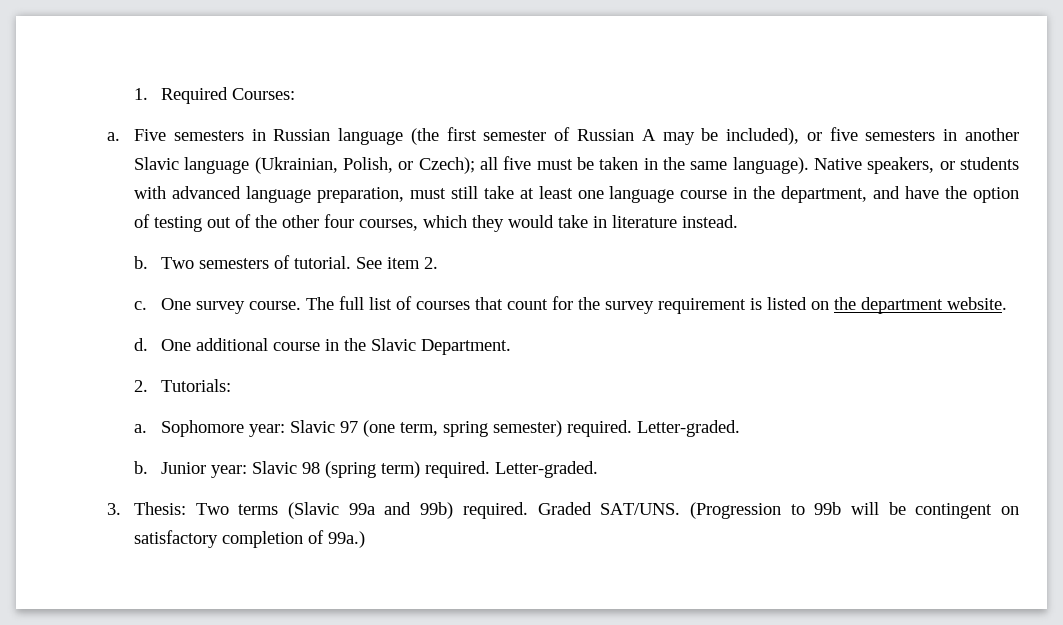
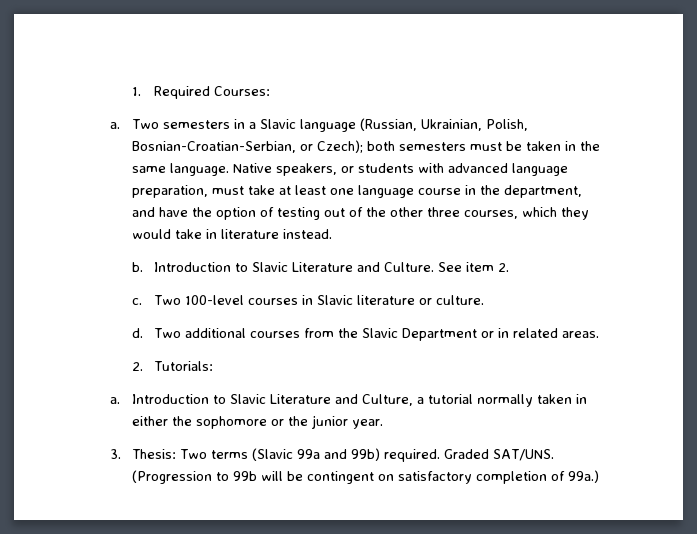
- Five semesters in Russian language (the first semester of Russian A may be included), or five semesters in another Slavic language (Ukrainian, Polish, or Czech); all five must be taken in the same language).
+ Two semesters in a Slavic language (Russian, Ukrainian, Polish, Bosnian-Croatian-Serbian, or Czech); both semesters must be taken in the same language.
- Native speakers, or students with advanced language preparation, must still take at least one language course in the department, and have the option of testing out of the other four courses, which they would take in literature instead.
+ Native speakers, or students with advanced language preparation, must take at least one language course in the department, and have the option of testing out of the other three courses, which they would take in literature instead.
- Two semesters of tutorial. See item 2.
- c. One survey course. The full list of courses that count for the survey requirement is listed on the department website.
- d. One additional course in the Slavic Department.
+ Introduction to Slavic Literature and Culture. See item 2.
+ c. Two 100-level courses in Slavic literature or culture.
+ d. Two additional courses from the Slavic Department or in related areas.
  2. Tutorials:
- a. Sophomore year: Slavic 97 (one term, spring semester) required. Letter-graded.
- b. Junior year: Slavic 98 (spring term) required. Letter-graded.
+ a. Introduction to Slavic Literature and Culture, a tutorial normally taken in either the sophomore or the junior year.

